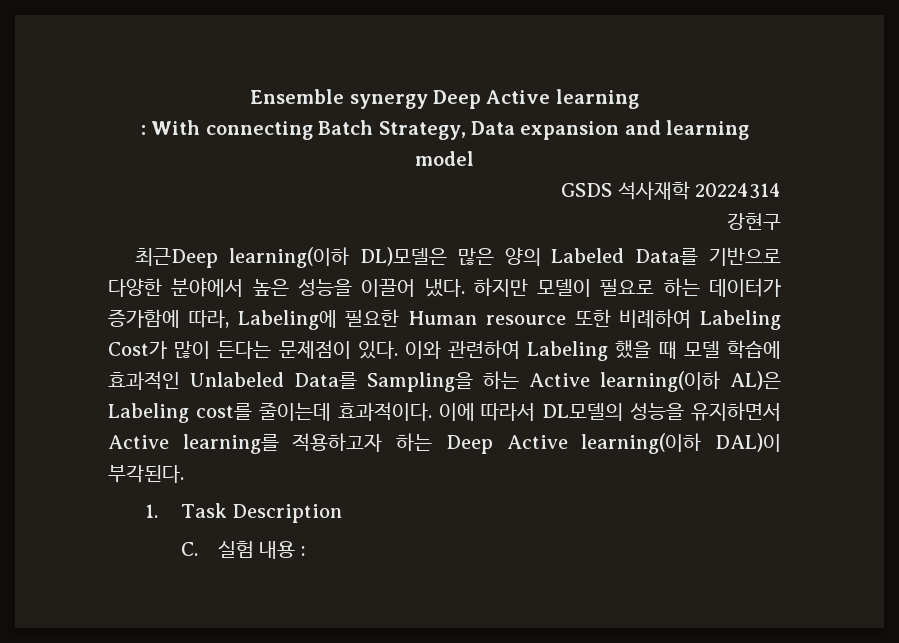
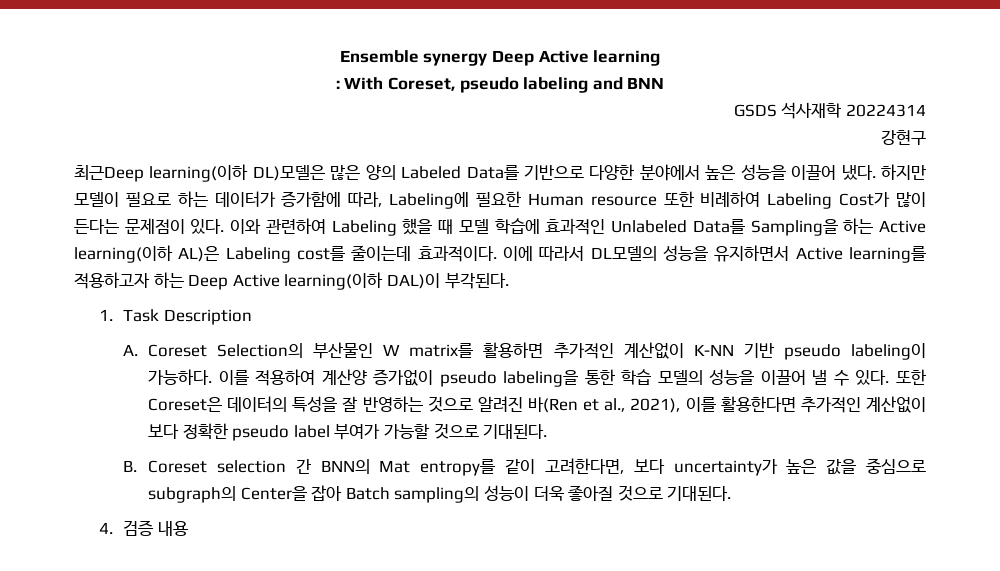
- : With connecting Batch Strategy, Data expansion and learning model
+ : With Coreset, pseudo labeling and BNN
- C. 실험 내용 :
+ A. Coreset Selection의 부산물인 W matrix를 활용하면 추가적인 계산없이 K-NN 기반 pseudo labeling이 가능하다. 이를 적용하여 계산양 증가없이 pseudo labeling을 통한 학습 모델의 성능을 이끌어 낼 수 있다. 또한 Coreset은 데이터의 특성을 잘 반영하는 것으로 알려진 바(Ren et al., 2021), 이를 활용한다면 추가적인 계산없이 보다 정확한 pseudo label 부여가 가능할 것으로 기대된다.
+ B. Coreset selection 간 BNN의 Mat entropy를 같이 고려한다면, 보다 uncertainty가 높은 값을 중심으로 subgraph의 Center을 잡아 Batch sampling의 성능이 더욱 좋아질 것으로 기대된다.
+ 4. 검증 내용

